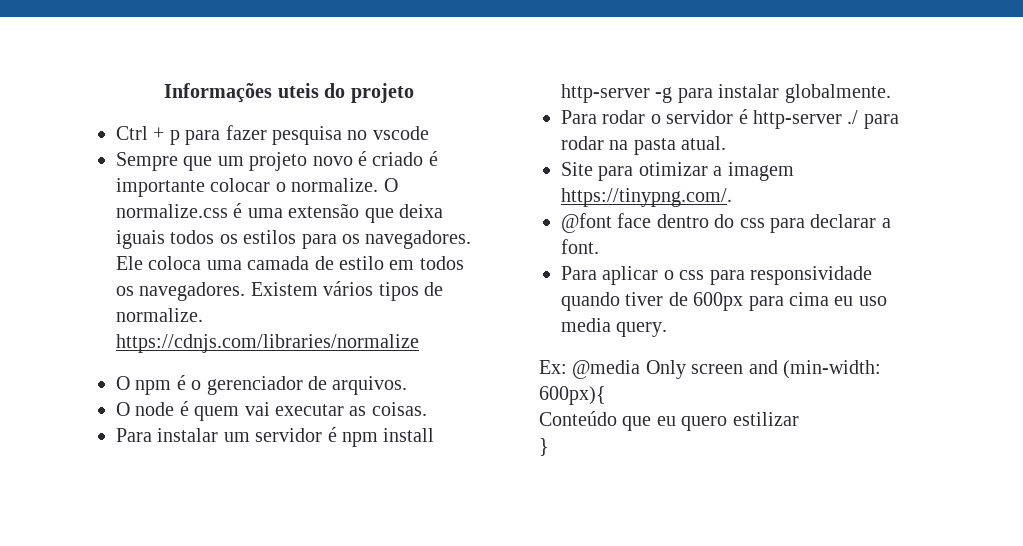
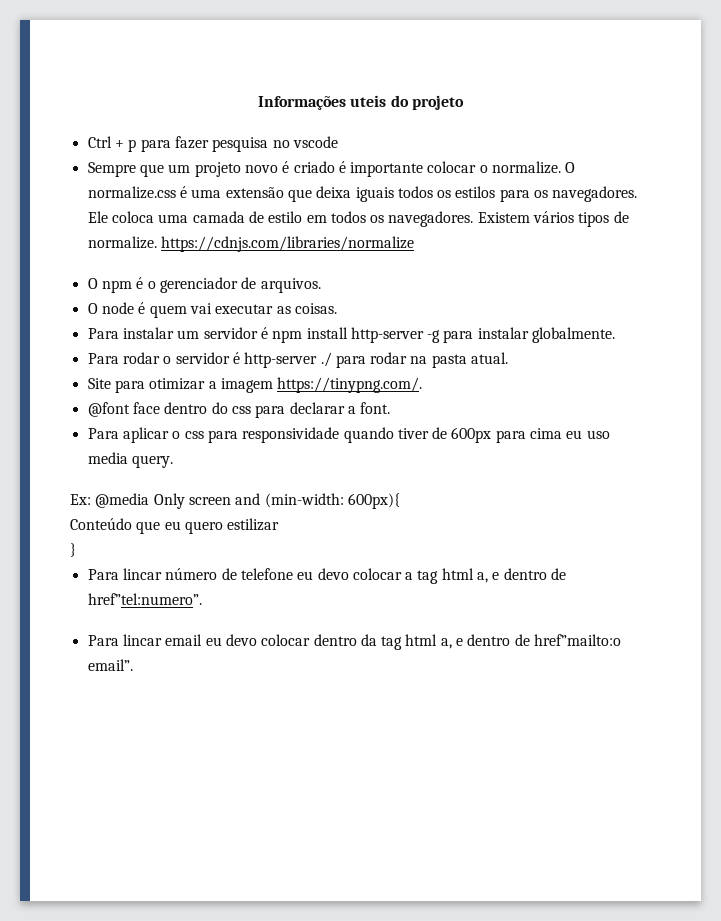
+ Para lincar número de telefone eu devo colocar a tag html a, e dentro de href”tel:numero”.
+ Para lincar email eu devo colocar dentro da tag html a, e dentro de href”mailto:o email”.

